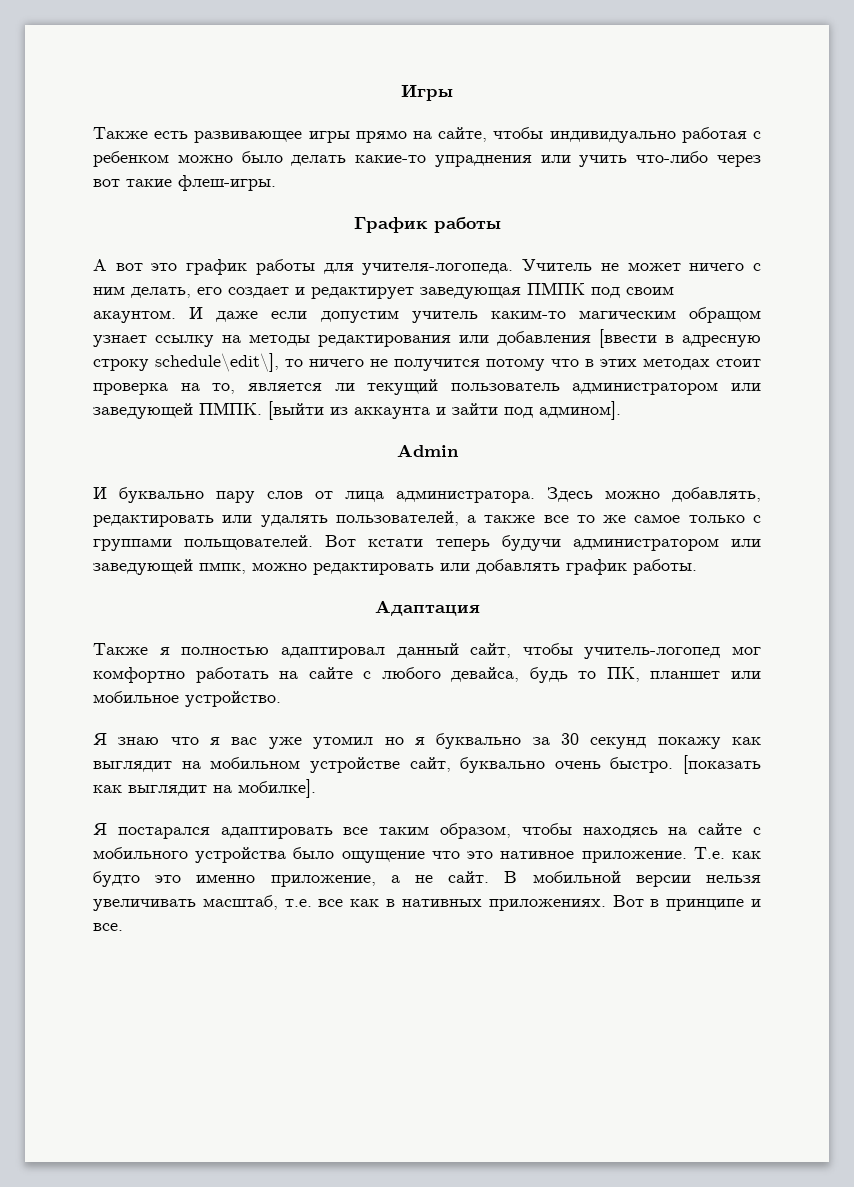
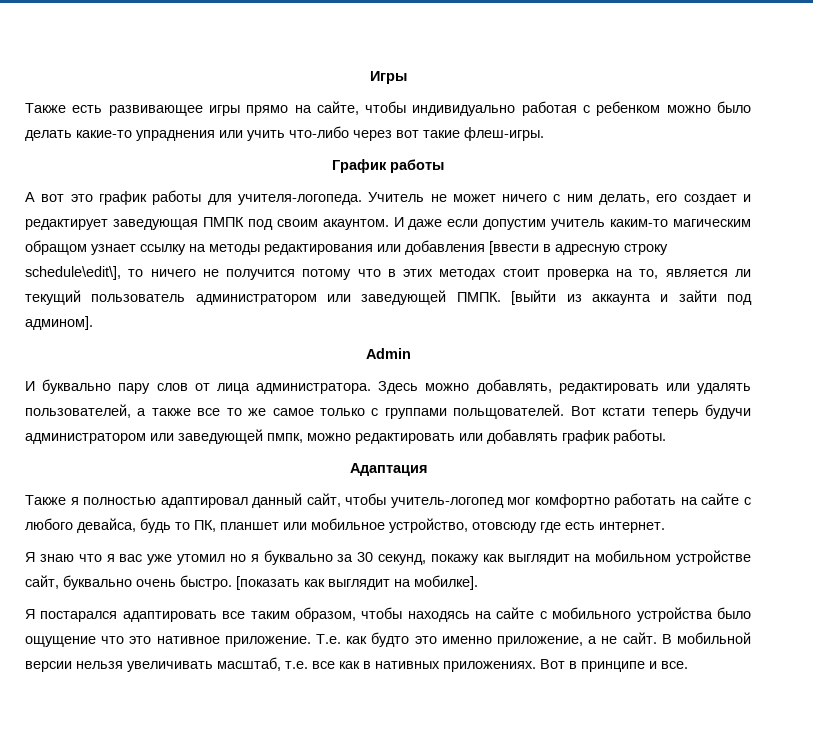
- Также я полностью адаптировал данный сайт, чтобы учитель-логопед мог комфортно работать на сайте с любого девайса, будь то ПК, планшет или мобильное устройство.
+ Также я полностью адаптировал данный сайт, чтобы учитель-логопед мог комфортно работать на сайте с любого девайса, будь то ПК, планшет или мобильное устройство, отовсюду где есть интернет.
- Я знаю что я вас уже утомил но я буквально за 30 секунд покажу как выглядит на мобильном устройстве сайт, буквально очень быстро.
+ Я знаю что я вас уже утомил но я буквально за 30 секунд, покажу как выглядит на мобильном устройстве сайт, буквально очень быстро.

